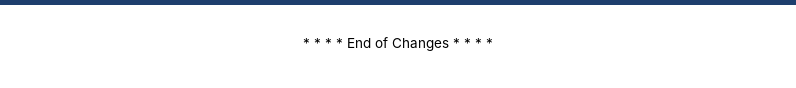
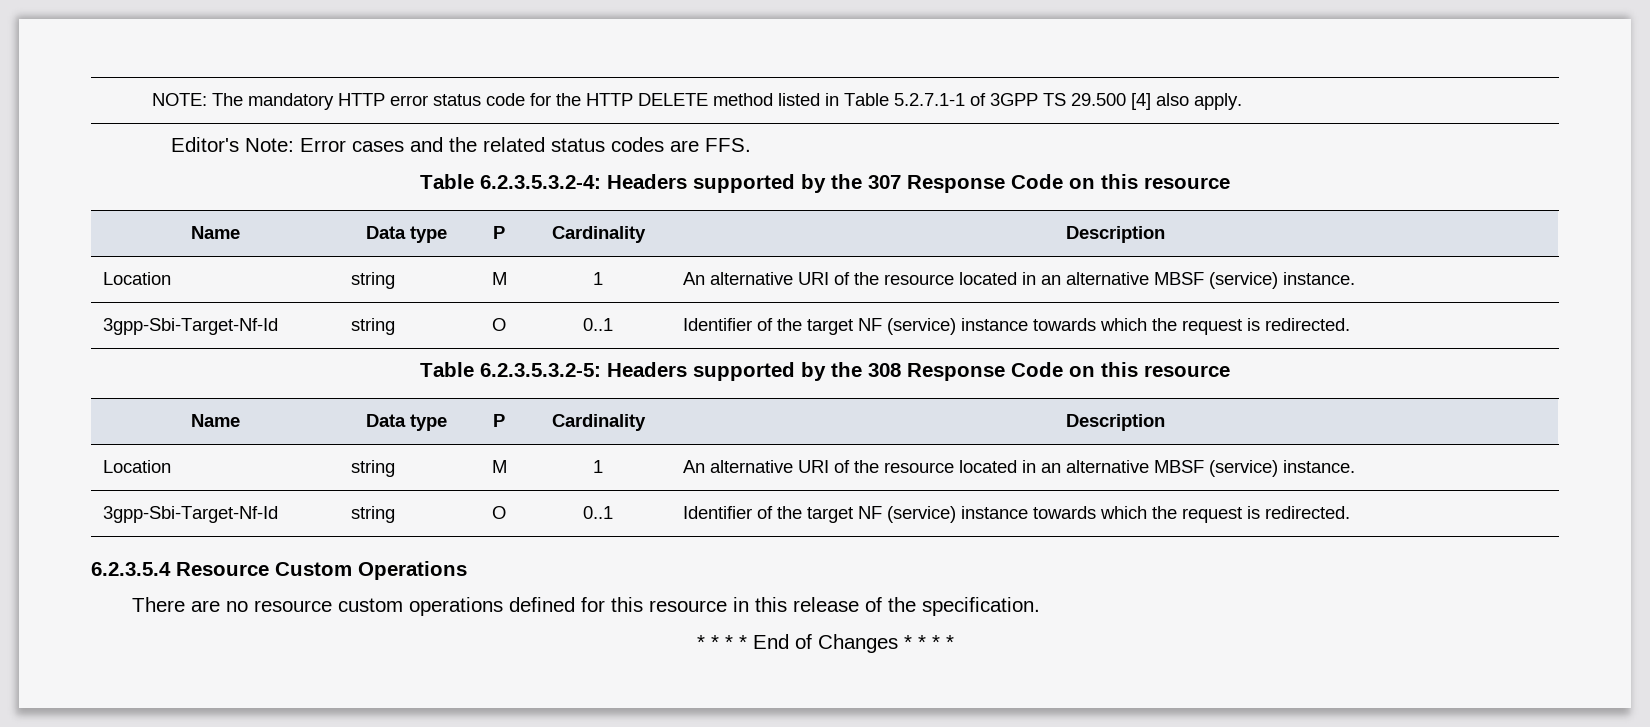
+ NOTE: The mandatory HTTP error status code for the HTTP DELETE method listed in Table 5.2.7.1-1 of 3GPP TS 29.500 [4] also apply.
+ Editor's Note: Error cases and the related status codes are FFS.
+ Table 6.2.3.5.3.2-4: Headers supported by the 307 Response Code on this resource
+ Name | Data type | P | Cardinality | Description
+ Location | string | M | 1 | An alternative URI of the resource located in an alternative MBSF (service) instance.
+ 3gpp-Sbi-Target-Nf-Id | string | O | 0..1 | Identifier of the target NF (service) instance towards which the request is redirected.
+ Table 6.2.3.5.3.2-5: Headers supported by the 308 Response Code on this resource
+ Name | Data type | P | Cardinality | Description
+ Location | string | M | 1 | An alternative URI of the resource located in an alternative MBSF (service) instance.
+ 3gpp-Sbi-Target-Nf-Id | string | O | 0..1 | Identifier of the target NF (service) instance towards which the request is redirected.
+ 6.2.3.5.4 Resource Custom Operations
+ There are no resource custom operations defined for this resource in this release of the specification.

